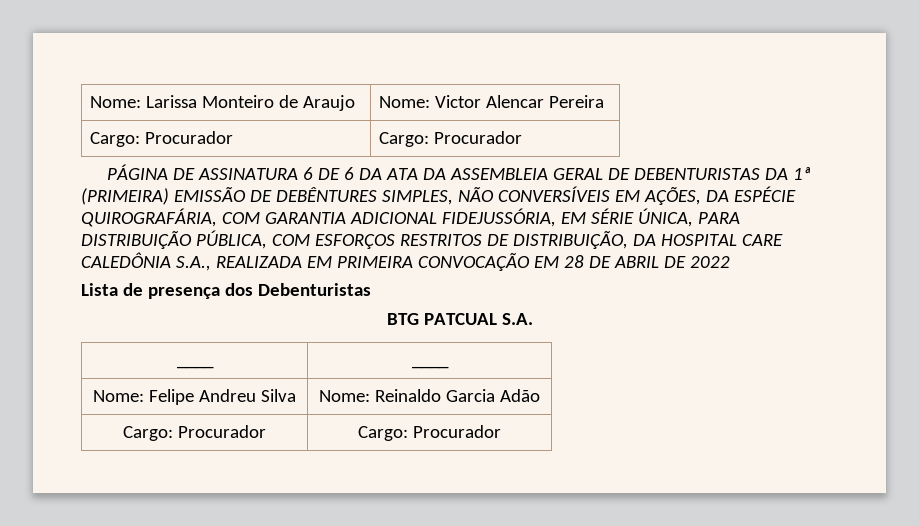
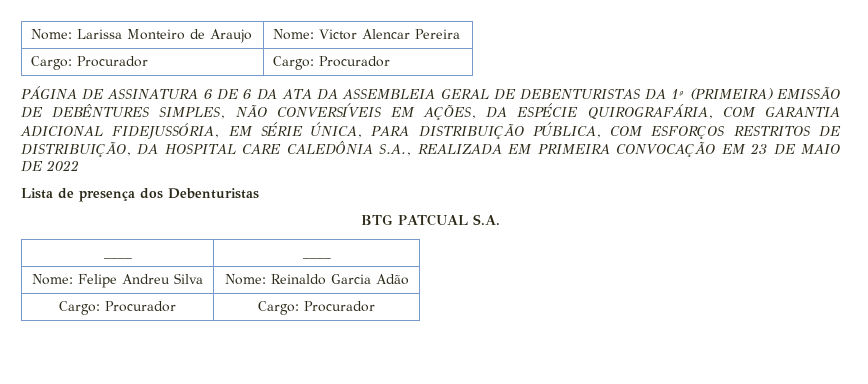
- PÁGINA DE ASSINATURA 6 DE 6 DA ATA DA ASSEMBLEIA GERAL DE DEBENTURISTAS DA 1ª (PRIMEIRA) EMISSÃO DE DEBÊNTURES SIMPLES, NÃO CONVERSÍVEIS EM AÇÕES, DA ESPÉCIE QUIROGRAFÁRIA, COM GARANTIA ADICIONAL FIDEJUSSÓRIA, EM SÉRIE ÚNICA, PARA DISTRIBUIÇÃO PÚBLICA, COM ESFORÇOS RESTRITOS DE DISTRIBUIÇÃO, DA HOSPITAL CARE CALEDÔNIA S.A., REALIZADA EM PRIMEIRA CONVOCAÇÃO EM 28 DE ABRIL DE 2022
+ PÁGINA DE ASSINATURA 6 DE 6 DA ATA DA ASSEMBLEIA GERAL DE DEBENTURISTAS DA 1ª (PRIMEIRA) EMISSÃO DE DEBÊNTURES SIMPLES, NÃO CONVERSÍVEIS EM AÇÕES, DA ESPÉCIE QUIROGRAFÁRIA, COM GARANTIA ADICIONAL FIDEJUSSÓRIA, EM SÉRIE ÚNICA, PARA DISTRIBUIÇÃO PÚBLICA, COM ESFORÇOS RESTRITOS DE DISTRIBUIÇÃO, DA HOSPITAL CARE CALEDÔNIA S.A., REALIZADA EM PRIMEIRA CONVOCAÇÃO EM 23 DE MAIO DE 2022

